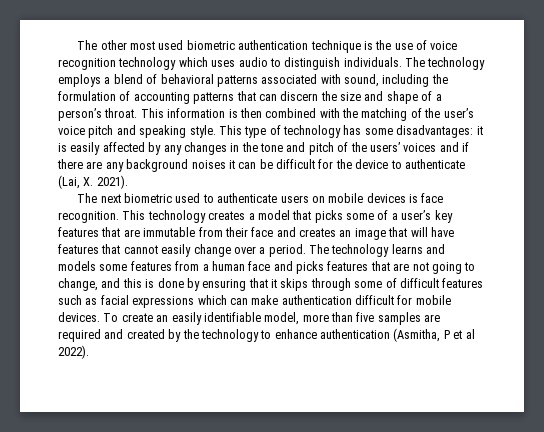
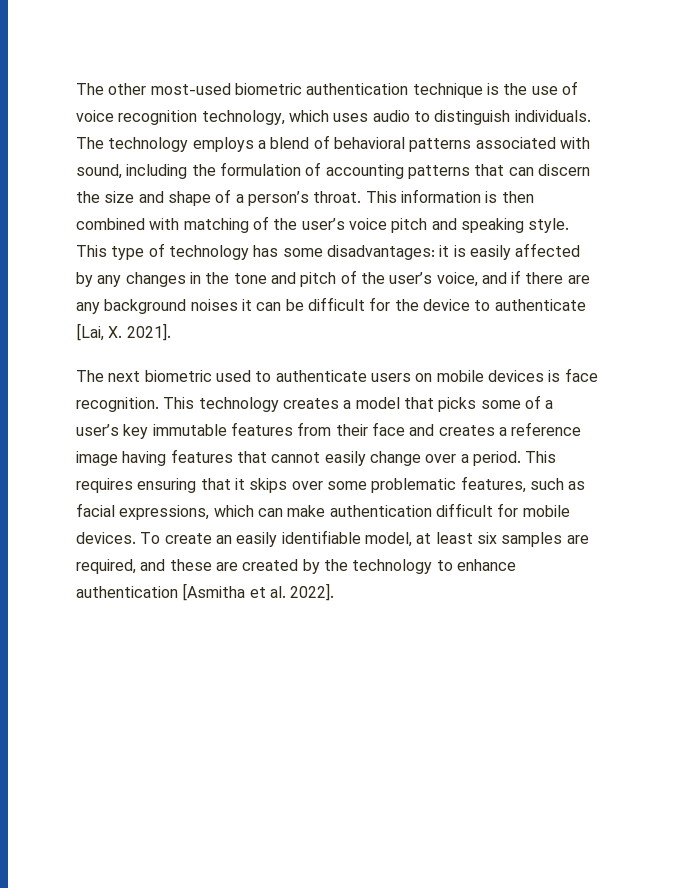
- The other most used biometric authentication technique is the use of voice recognition technology which uses audio to distinguish individuals.
+ The other most-used biometric authentication technique is the use of voice recognition technology, which uses audio to distinguish individuals.
- This information is then combined with the matching of the user’s voice pitch and speaking style.
+ This information is then combined with matching of the user’s voice pitch and speaking style.
- This type of technology has some disadvantages: it is easily affected by any changes in the tone and pitch of the users’ voices and if there are any background noises it can be difficult for the device to authenticate (Lai, X. 2021).
+ This type of technology has some disadvantages: it is easily affected by any changes in the tone and pitch of the user’s voice, and if there are any background noises it can be difficult for the device to authenticate [Lai, X. 2021].
- This technology creates a model that picks some of a user’s key features that are immutable from their face and creates an image that will have features that cannot easily change over a period.
+ This technology creates a model that picks some of a user’s key immutable features from their face and creates a reference image having features that cannot easily change over a period.
- The technology learns and models some features from a human face and picks features that are not going to change, and this is done by ensuring that it skips through some of difficult features such as facial expressions which can make authentication difficult for mobile devices.
+ This requires ensuring that it skips over some problematic features, such as facial expressions, which can make authentication difficult for mobile devices.
- To create an easily identifiable model, more than five samples are required and created by the technology to enhance authentication (Asmitha, P et al 2022).
+ To create an easily identifiable model, at least six samples are required, and these are created by the technology to enhance authentication [Asmitha et al. 2022].

